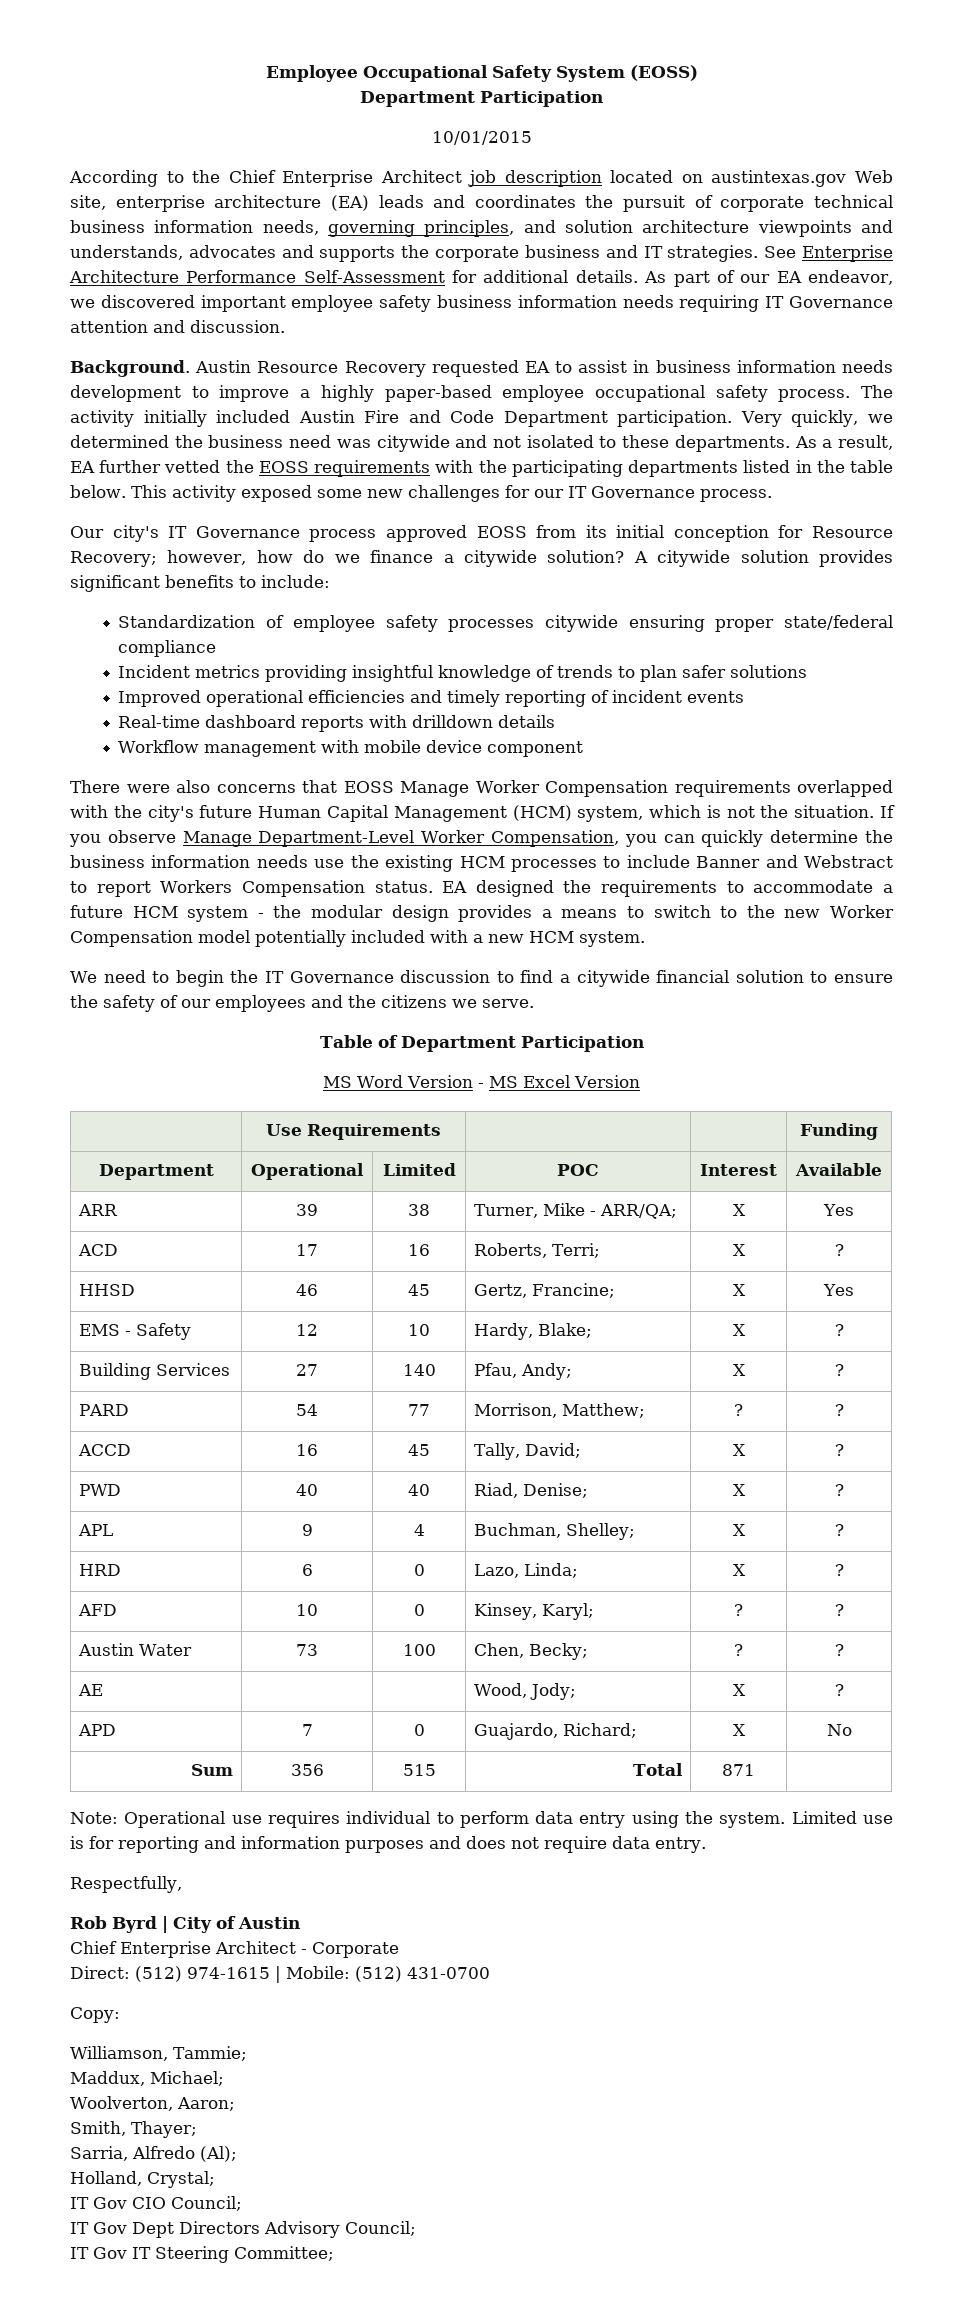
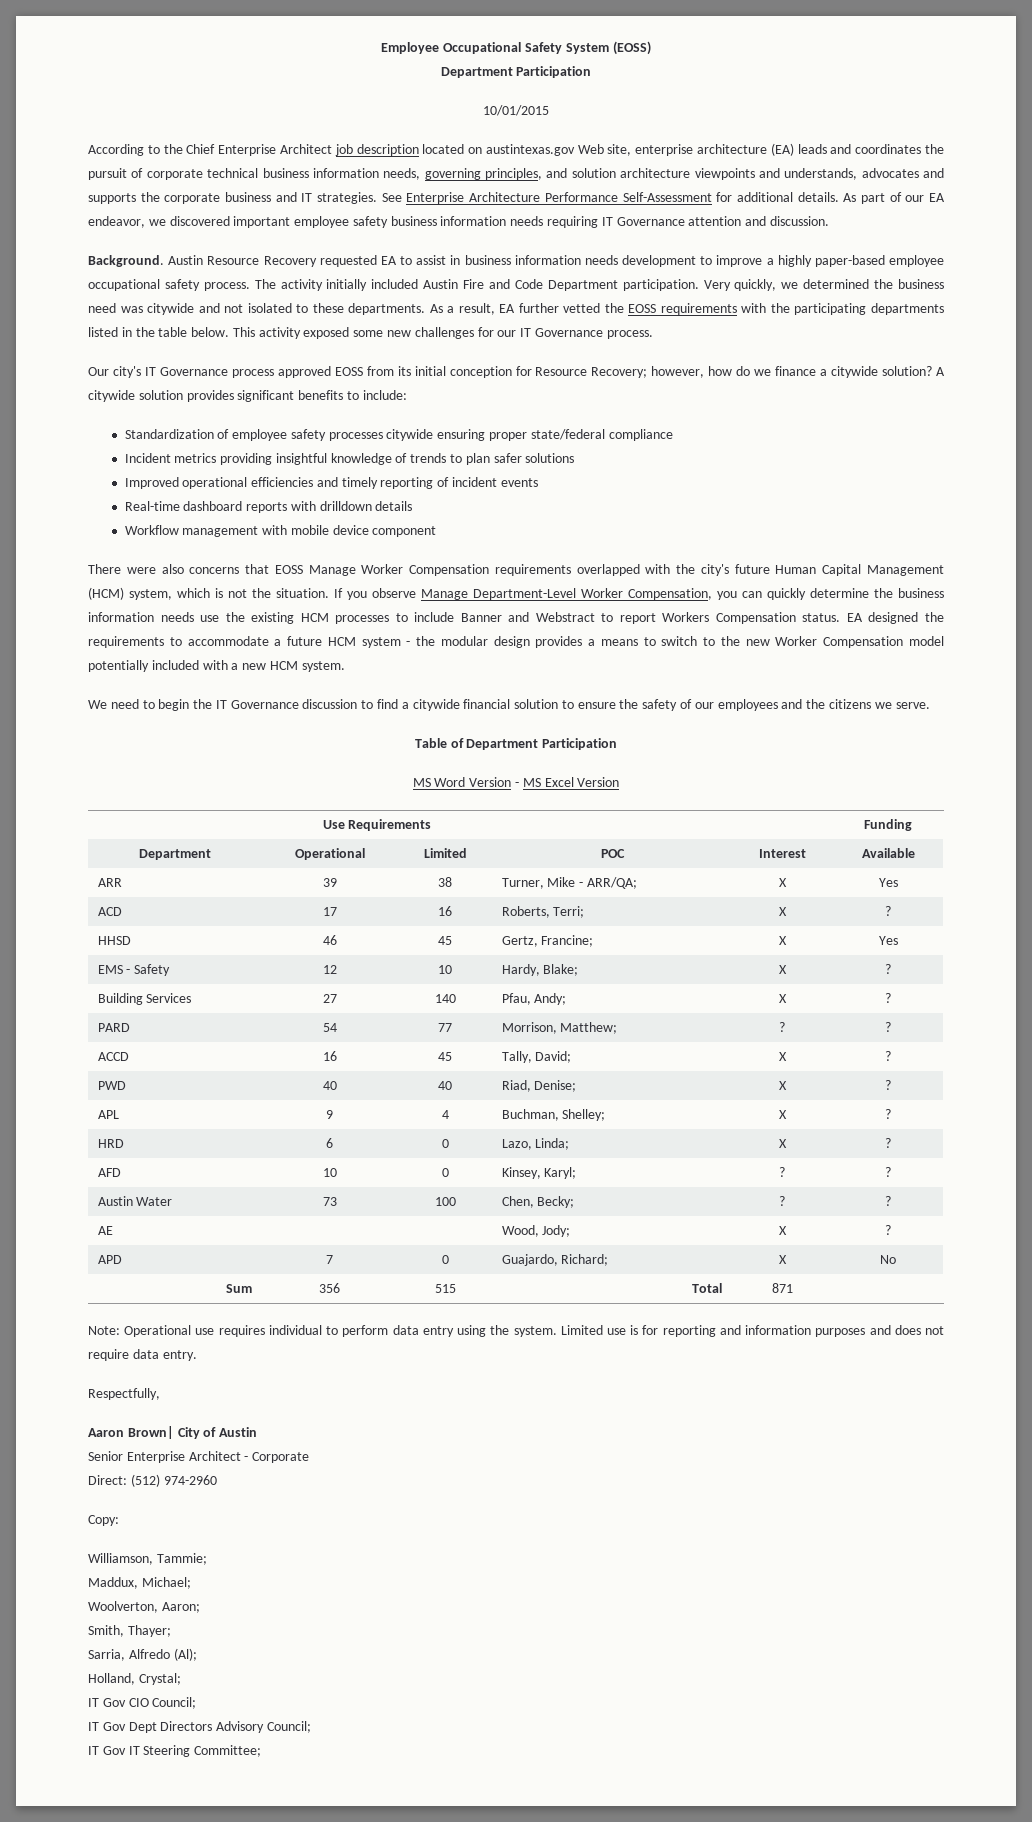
- Rob Byrd | City of Austin
+ Aaron Brown| City of Austin
- Chief Enterprise Architect - Corporate
+ Senior Enterprise Architect - Corporate
- Direct: (512) 974-1615 | Mobile: (512) 431-0700
+ Direct: (512) 974-2960

